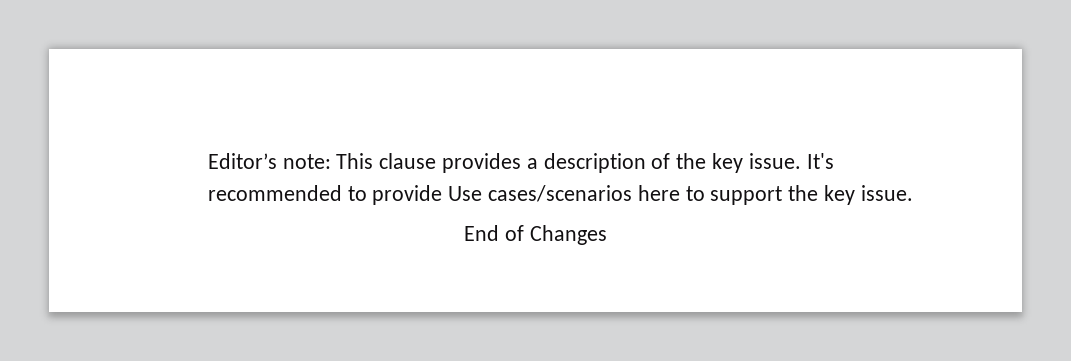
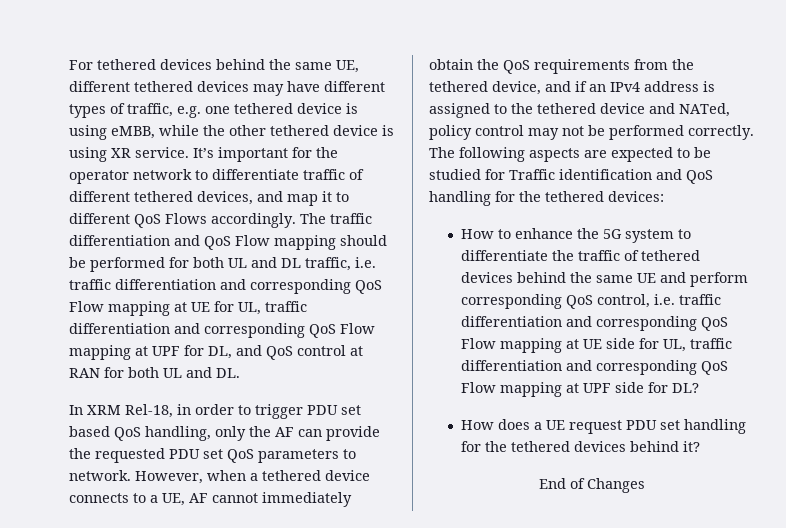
- Editor’s note: This clause provides a description of the key issue. It's recommended to provide Use cases/scenarios here to support the key issue.
+ For tethered devices behind the same UE, different tethered devices may have different types of traffic, e.g. one tethered device is using eMBB, while the other tethered device is using XR service. It’s important for the operator network to differentiate traffic of different tethered devices, and map it to different QoS Flows accordingly. The traffic differentiation and QoS Flow mapping should be performed for both UL and DL traffic, i.e. traffic differentiation and corresponding QoS Flow mapping at UE for UL, traffic differentiation and corresponding QoS Flow mapping at UPF for DL, and QoS control at RAN for both UL and DL.
+ In XRM Rel-18, in order to trigger PDU set based QoS handling, only the AF can provide the requested PDU set QoS parameters to network. However, when a tethered device connects to a UE, AF cannot immediately obtain the QoS requirements from the tethered device, and if an IPv4 address is assigned to the tethered device and NATed, policy control may not be performed correctly. The following aspects are expected to be studied for Traffic identification and QoS handling for the tethered devices:
+ How to enhance the 5G system to differentiate the traffic of tethered devices behind the same UE and perform corresponding QoS control, i.e. traffic differentiation and corresponding QoS Flow mapping at UE side for UL, traffic differentiation and corresponding QoS Flow mapping at UPF side for DL?
+ How does a UE request PDU set handling for the tethered devices behind it?

